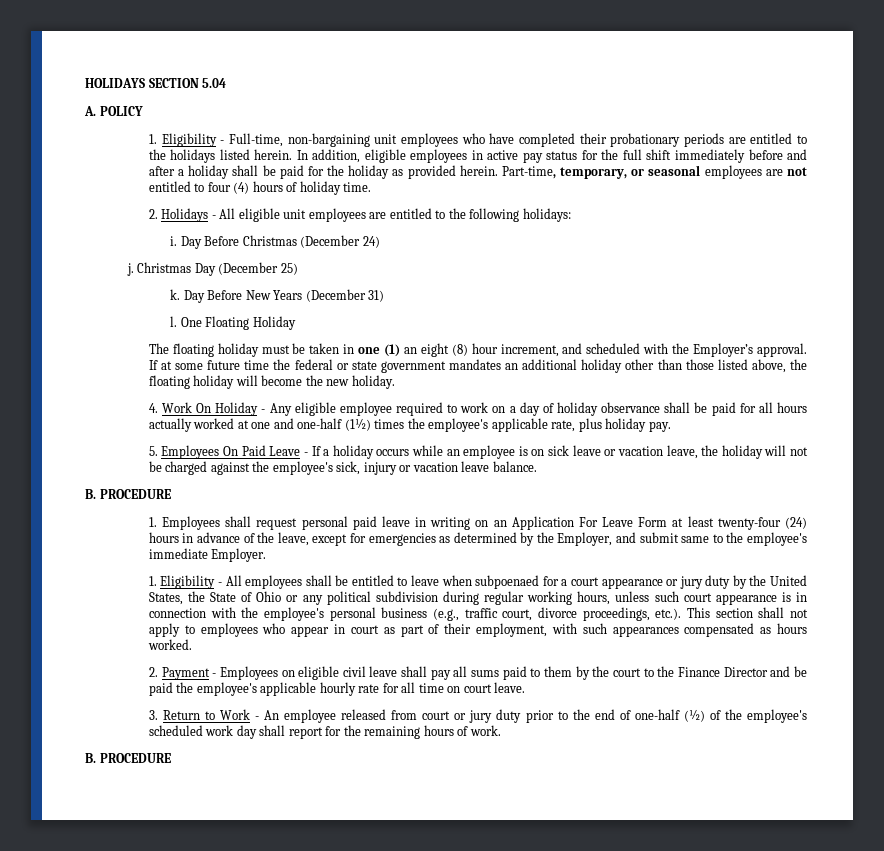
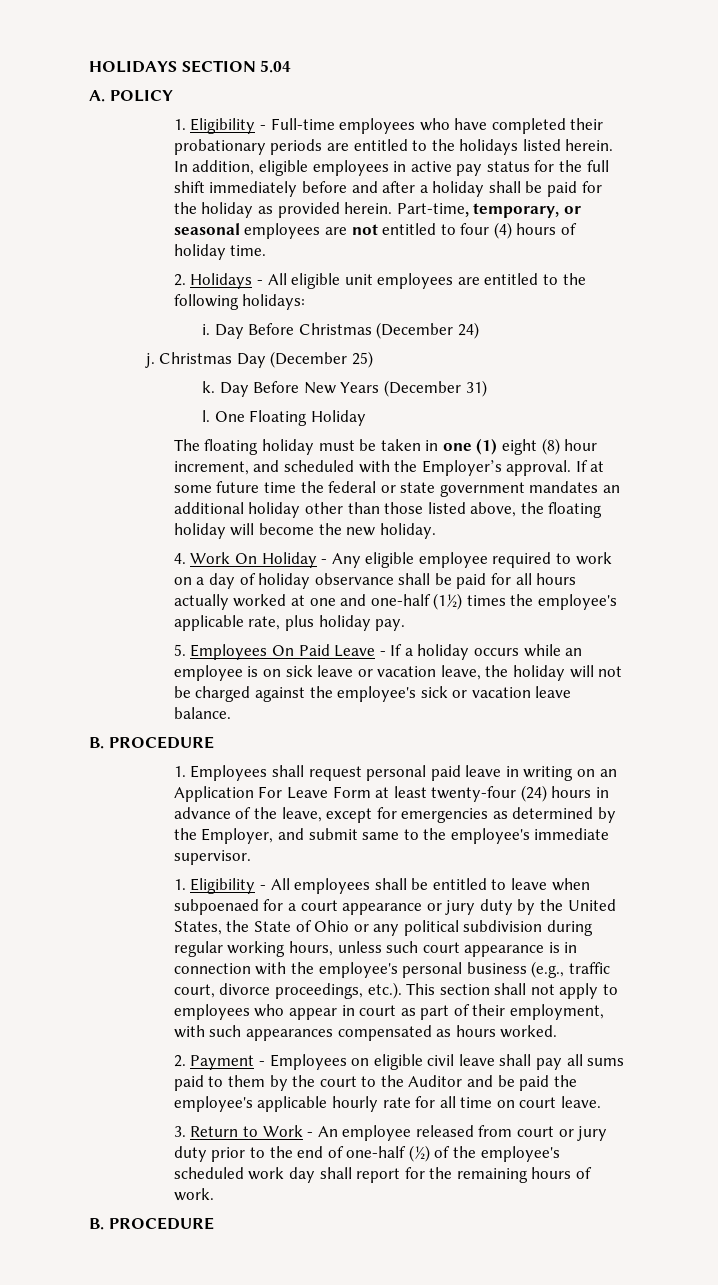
- 1. Eligibility - Full-time, non-bargaining unit employees who have completed their probationary periods are entitled to the holidays listed herein.
+ 1. Eligibility - Full-time employees who have completed their probationary periods are entitled to the holidays listed herein.
- The floating holiday must be taken in one (1) an eight (8) hour increment, and scheduled with the Employer’s approval.
+ The floating holiday must be taken in one (1) eight (8) hour increment, and scheduled with the Employer’s approval.
- 5. Employees On Paid Leave - If a holiday occurs while an employee is on sick leave or vacation leave, the holiday will not be charged against the employee's sick, injury or vacation leave balance.
+ 5. Employees On Paid Leave - If a holiday occurs while an employee is on sick leave or vacation leave, the holiday will not be charged against the employee's sick or vacation leave balance.
- 1. Employees shall request personal paid leave in writing on an Application For Leave Form at least twenty-four (24) hours in advance of the leave, except for emergencies as determined by the Employer, and submit same to the employee's immediate Employer.
+ 1. Employees shall request personal paid leave in writing on an Application For Leave Form at least twenty-four (24) hours in advance of the leave, except for emergencies as determined by the Employer, and submit same to the employee's immediate supervisor.
- 2. Payment - Employees on eligible civil leave shall pay all sums paid to them by the court to the Finance Director and be paid the employee's applicable hourly rate for all time on court leave.
+ 2. Payment - Employees on eligible civil leave shall pay all sums paid to them by the court to the Auditor and be paid the employee's applicable hourly rate for all time on court leave.

